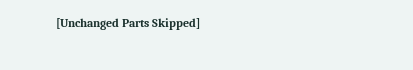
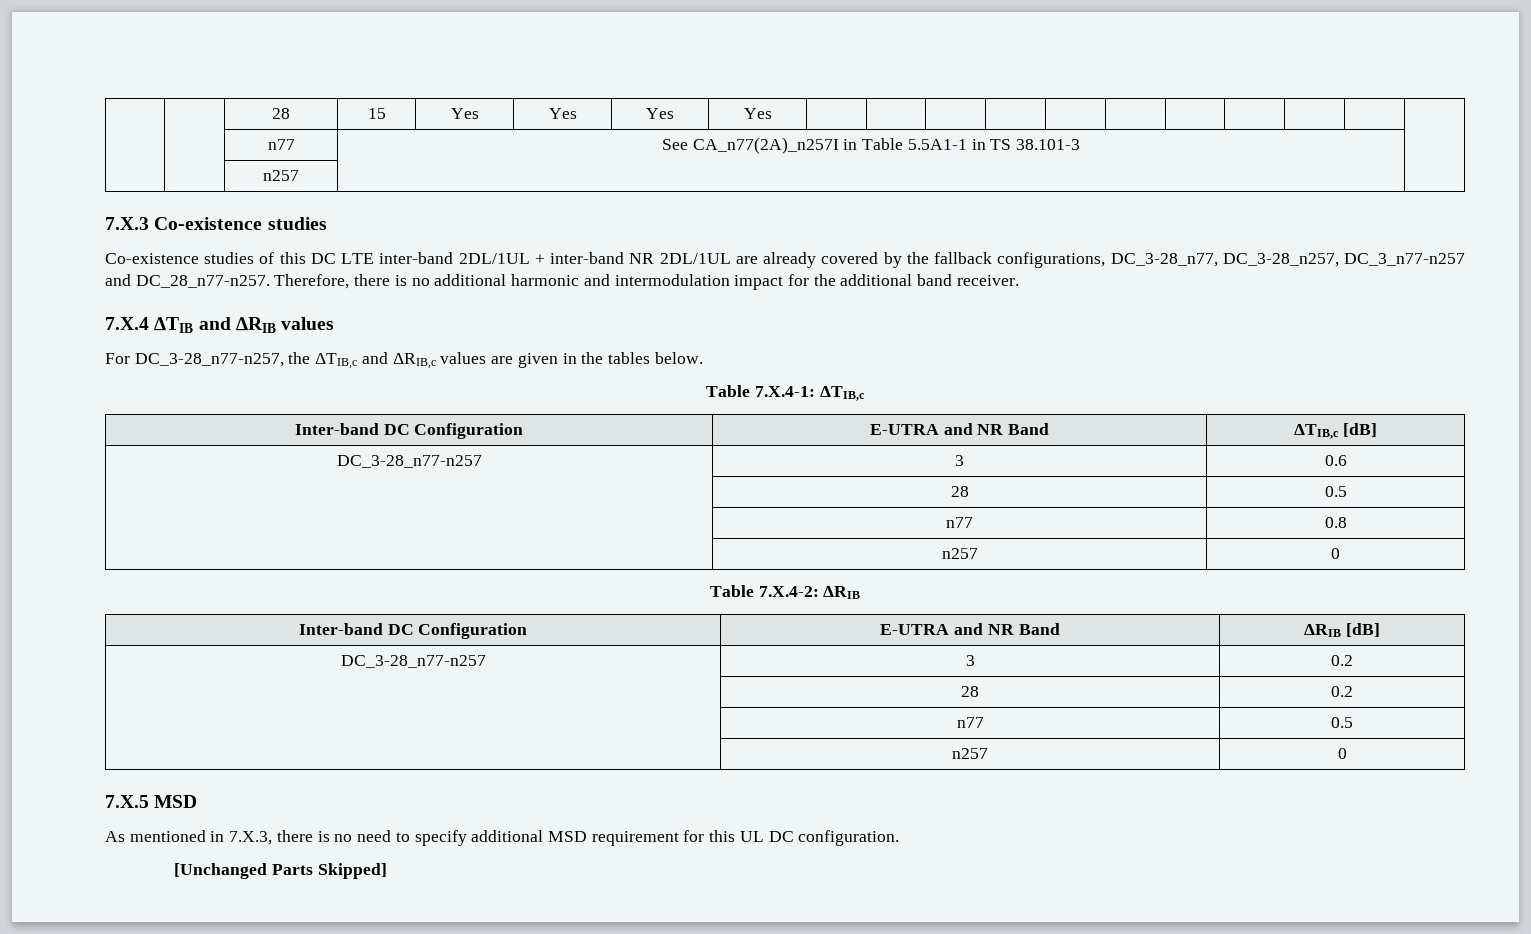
+ | | 28 | 15 | Yes | Yes | Yes | Yes | | | | | | | | | | |
+ | | n77 | See CA_n77(2A)_n257I in Table 5.5A1-1 in TS 38.101-3 |
+ | | n257 | |
+ 7.X.3 Co-existence studies
+ Co-existence studies of this DC LTE inter-band 2DL/1UL + inter-band NR 2DL/1UL are already covered by the fallback configurations, DC_3-28_n77, DC_3-28_n257, DC_3_n77-n257 and DC_28_n77-n257. Therefore, there is no additional harmonic and intermodulation impact for the additional band receiver.
+ 7.X.4 ∆TIB and ∆RIB values
+ For DC_3-28_n77-n257, the ΔTIB,c and ΔRIB,c values are given in the tables below.
+ Table 7.X.4-1: ΔTIB,c
+ Inter-band DC Configuration | E-UTRA and NR Band | ΔTIB,c [dB]
+ DC_3-28_n77-n257 | 3 | 0.6
+ | 28 | 0.5
+ | n77 | 0.8
+ | n257 | 0
+ Table 7.X.4-2: ΔRIB
+ Inter-band DC Configuration | E-UTRA and NR Band | ΔRIB [dB]
+ DC_3-28_n77-n257 | 3 | 0.2
+ | 28 | 0.2
+ | n77 | 0.5
+ | n257 | 0
+ 7.X.5 MSD
+ As mentioned in 7.X.3, there is no need to specify additional MSD requirement for this UL DC configuration.

